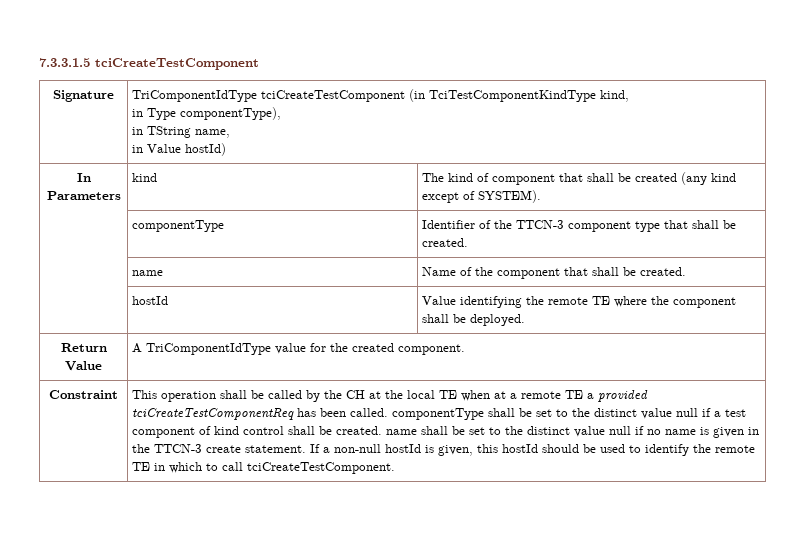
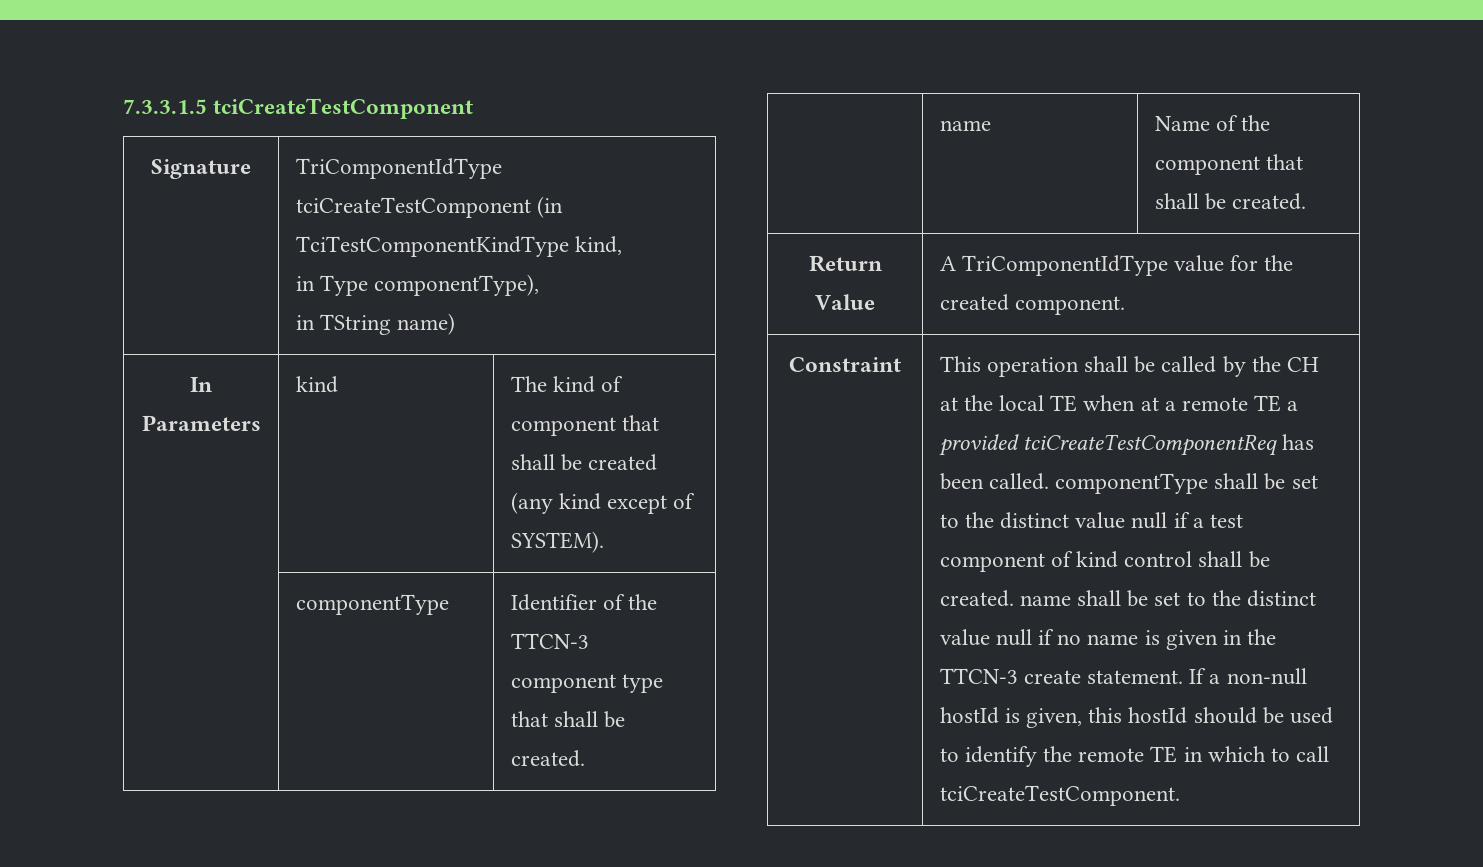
  Signature | TriComponentIdType tciCreateTestComponent (in TciTestComponentKindType kind,
  in Type componentType),
- in TString name,
- in Value hostId)
+ in TString name)
- | hostId | Value identifying the remote TE where the component shall be deployed.

